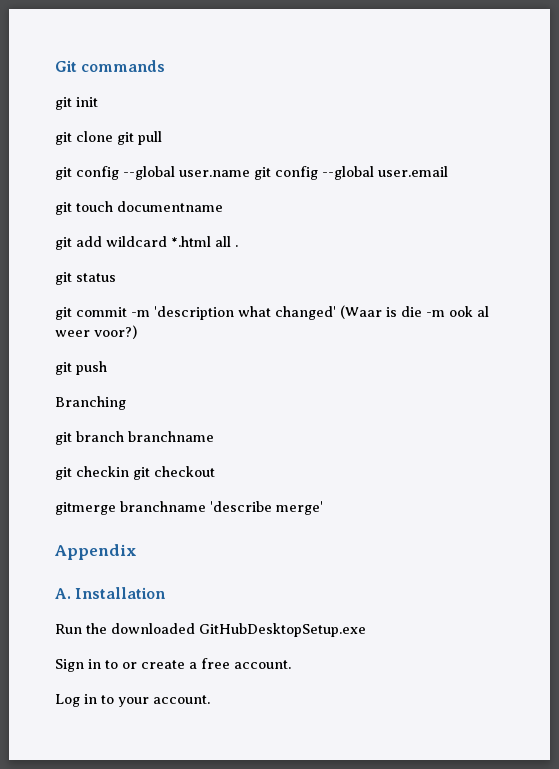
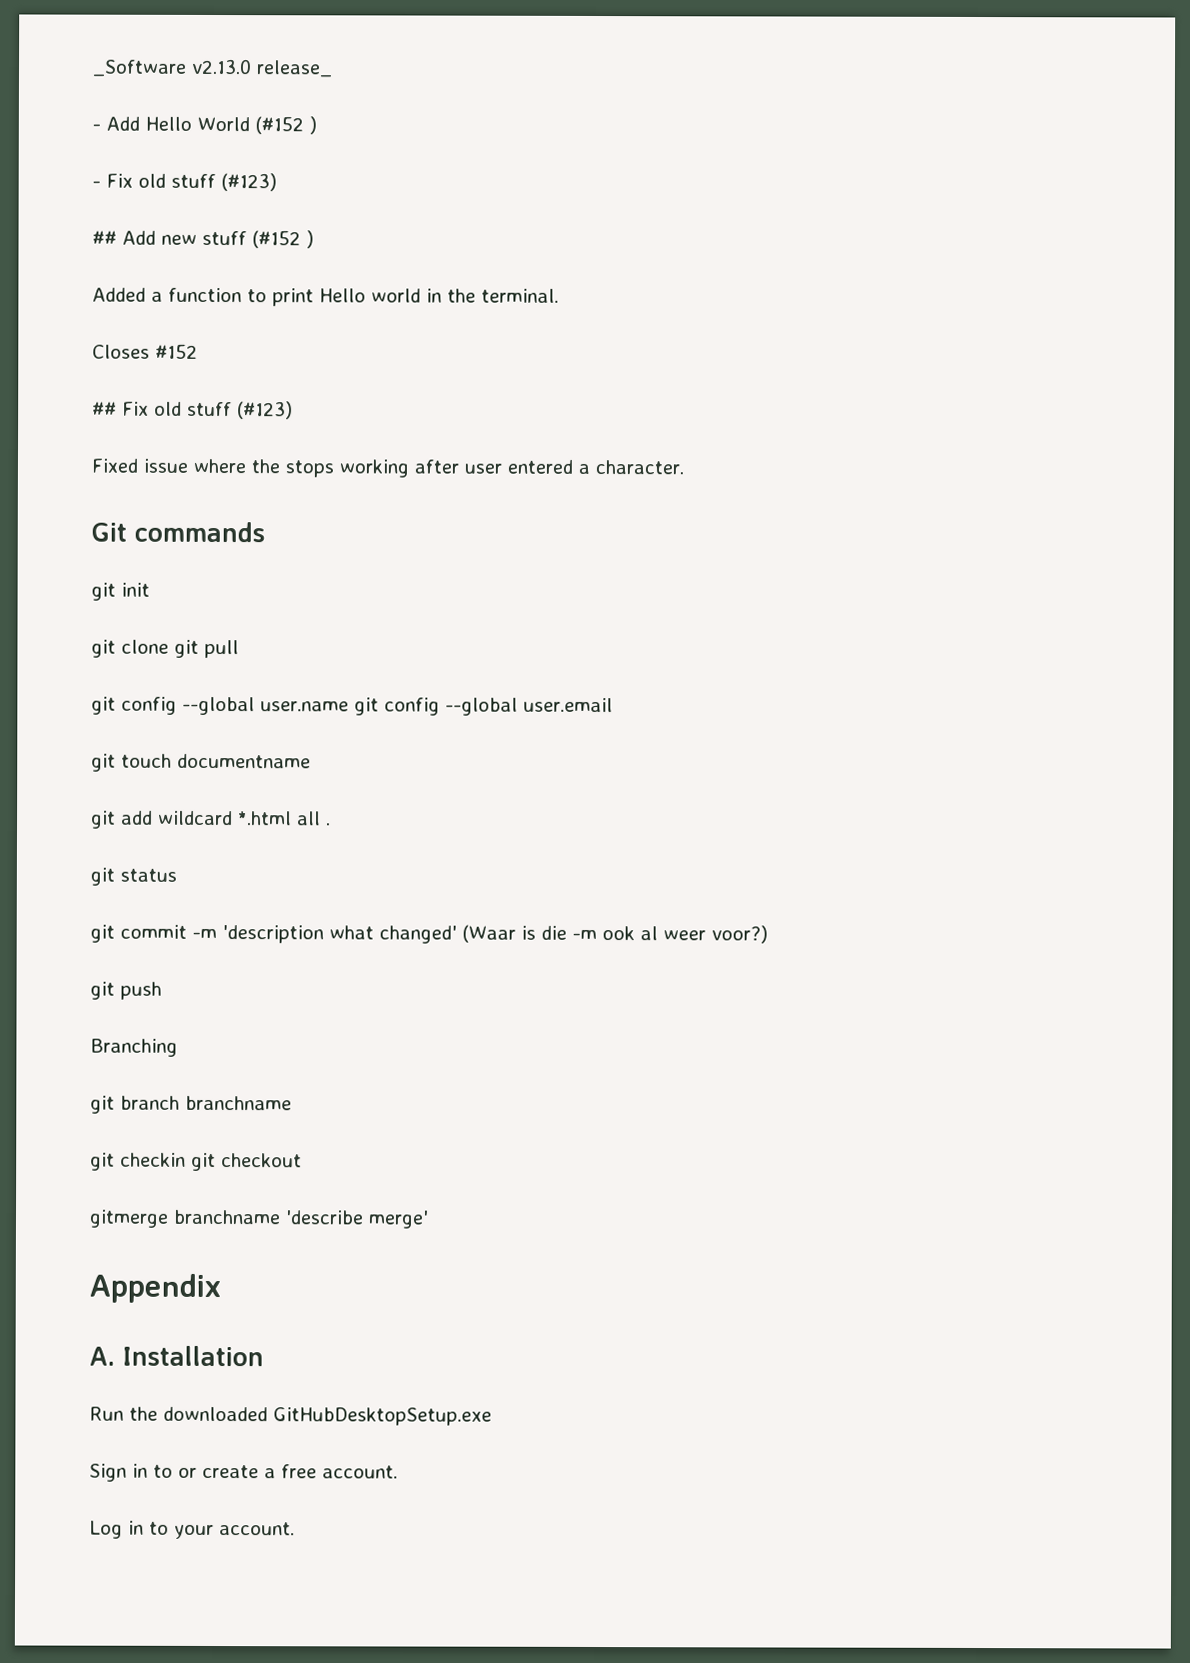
+ _Software v2.13.0 release_
+ - Add Hello World (#152 )
+ - Fix old stuff (#123)
+ ## Add new stuff (#152 )
+ Added a function to print Hello world in the terminal.
+ Closes #152
+ ## Fix old stuff (#123)
+ Fixed issue where the stops working after user entered a character.

